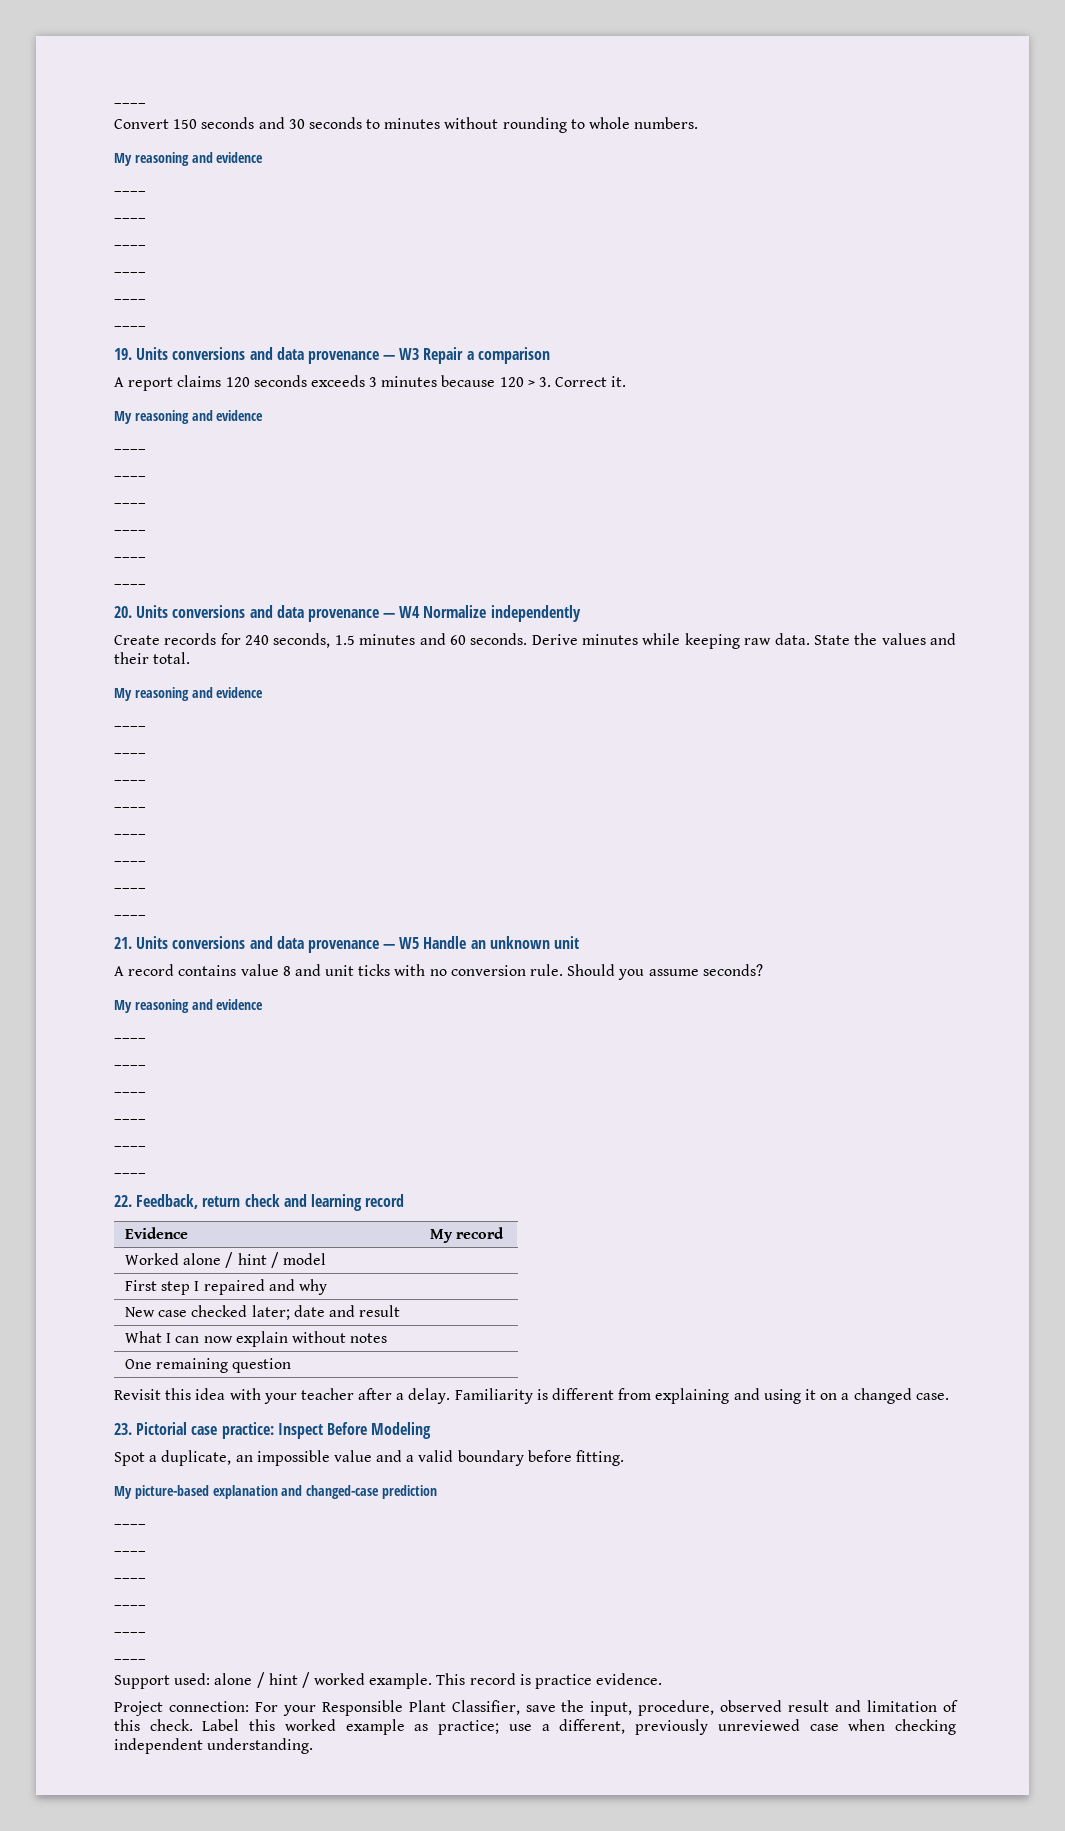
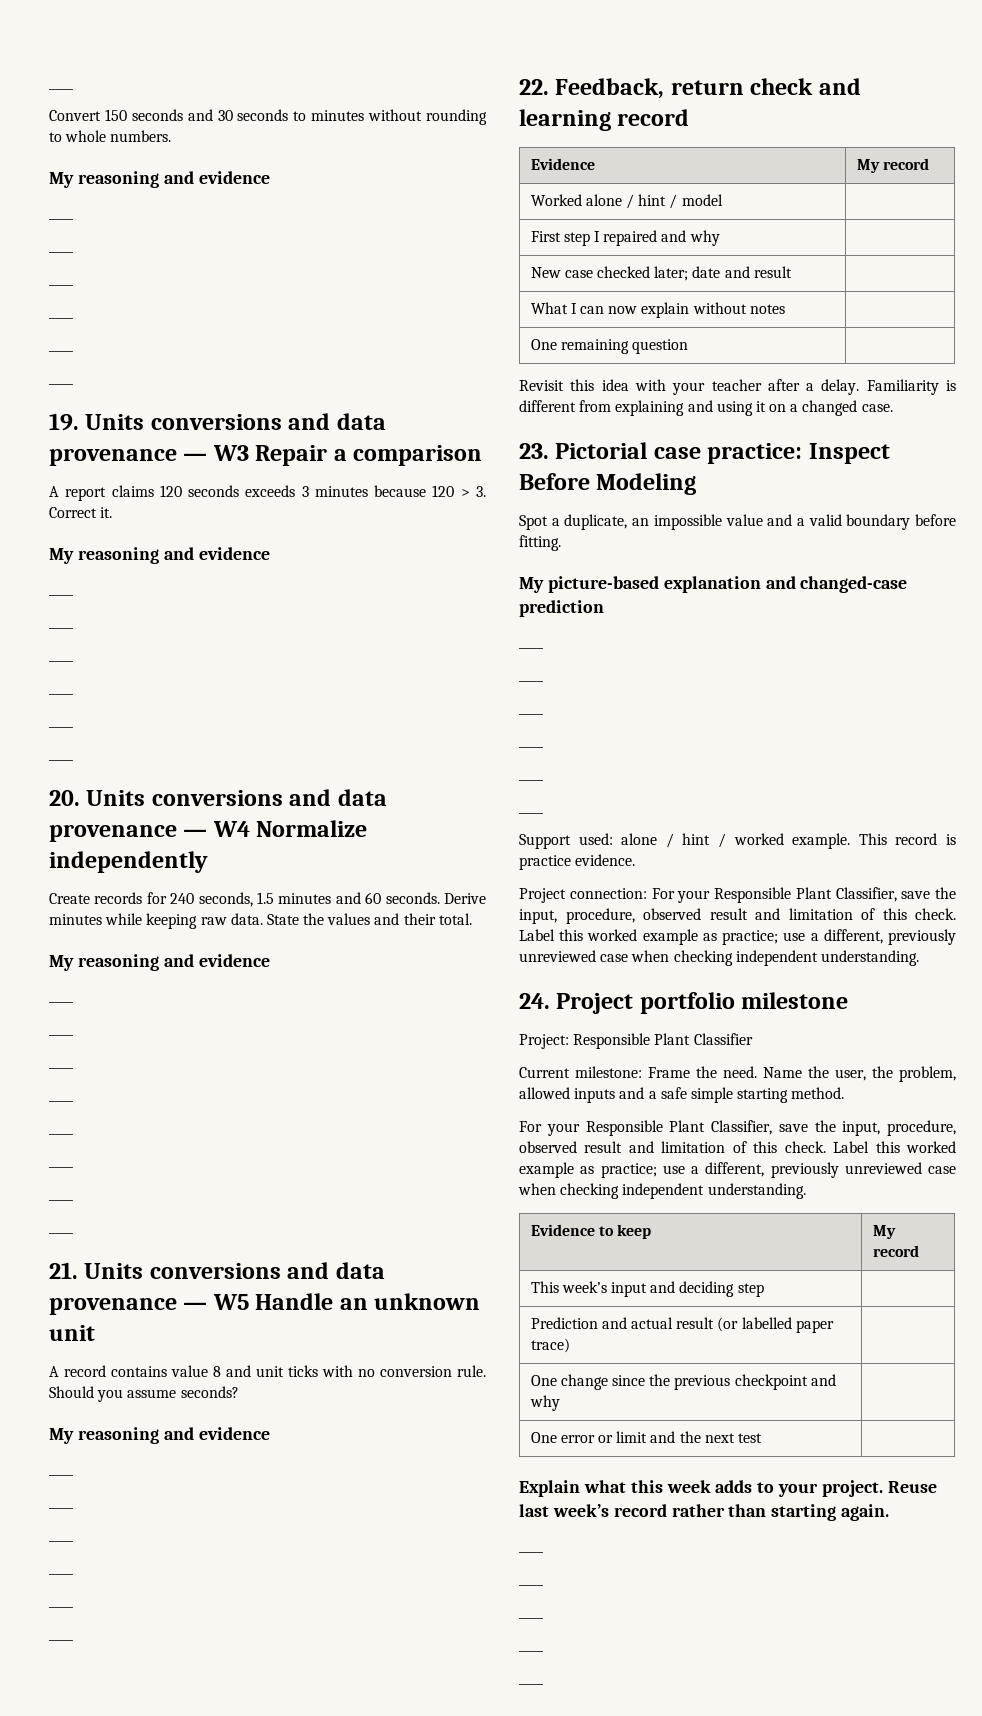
+ 24. Project portfolio milestone
+ Project: Responsible Plant Classifier
+ Current milestone: Frame the need. Name the user, the problem, allowed inputs and a safe simple starting method.
+ For your Responsible Plant Classifier, save the input, procedure, observed result and limitation of this check. Label this worked example as practice; use a different, previously unreviewed case when checking independent understanding.
+ Evidence to keep | My record
+ This week’s input and deciding step |
+ Prediction and actual result (or labelled paper trace) |
+ One change since the previous checkpoint and why |
+ One error or limit and the next test |
+ Explain what this week adds to your project. Reuse last week’s record rather than starting again.
+ ____
+ ____
+ ____
+ ____
+ ____

